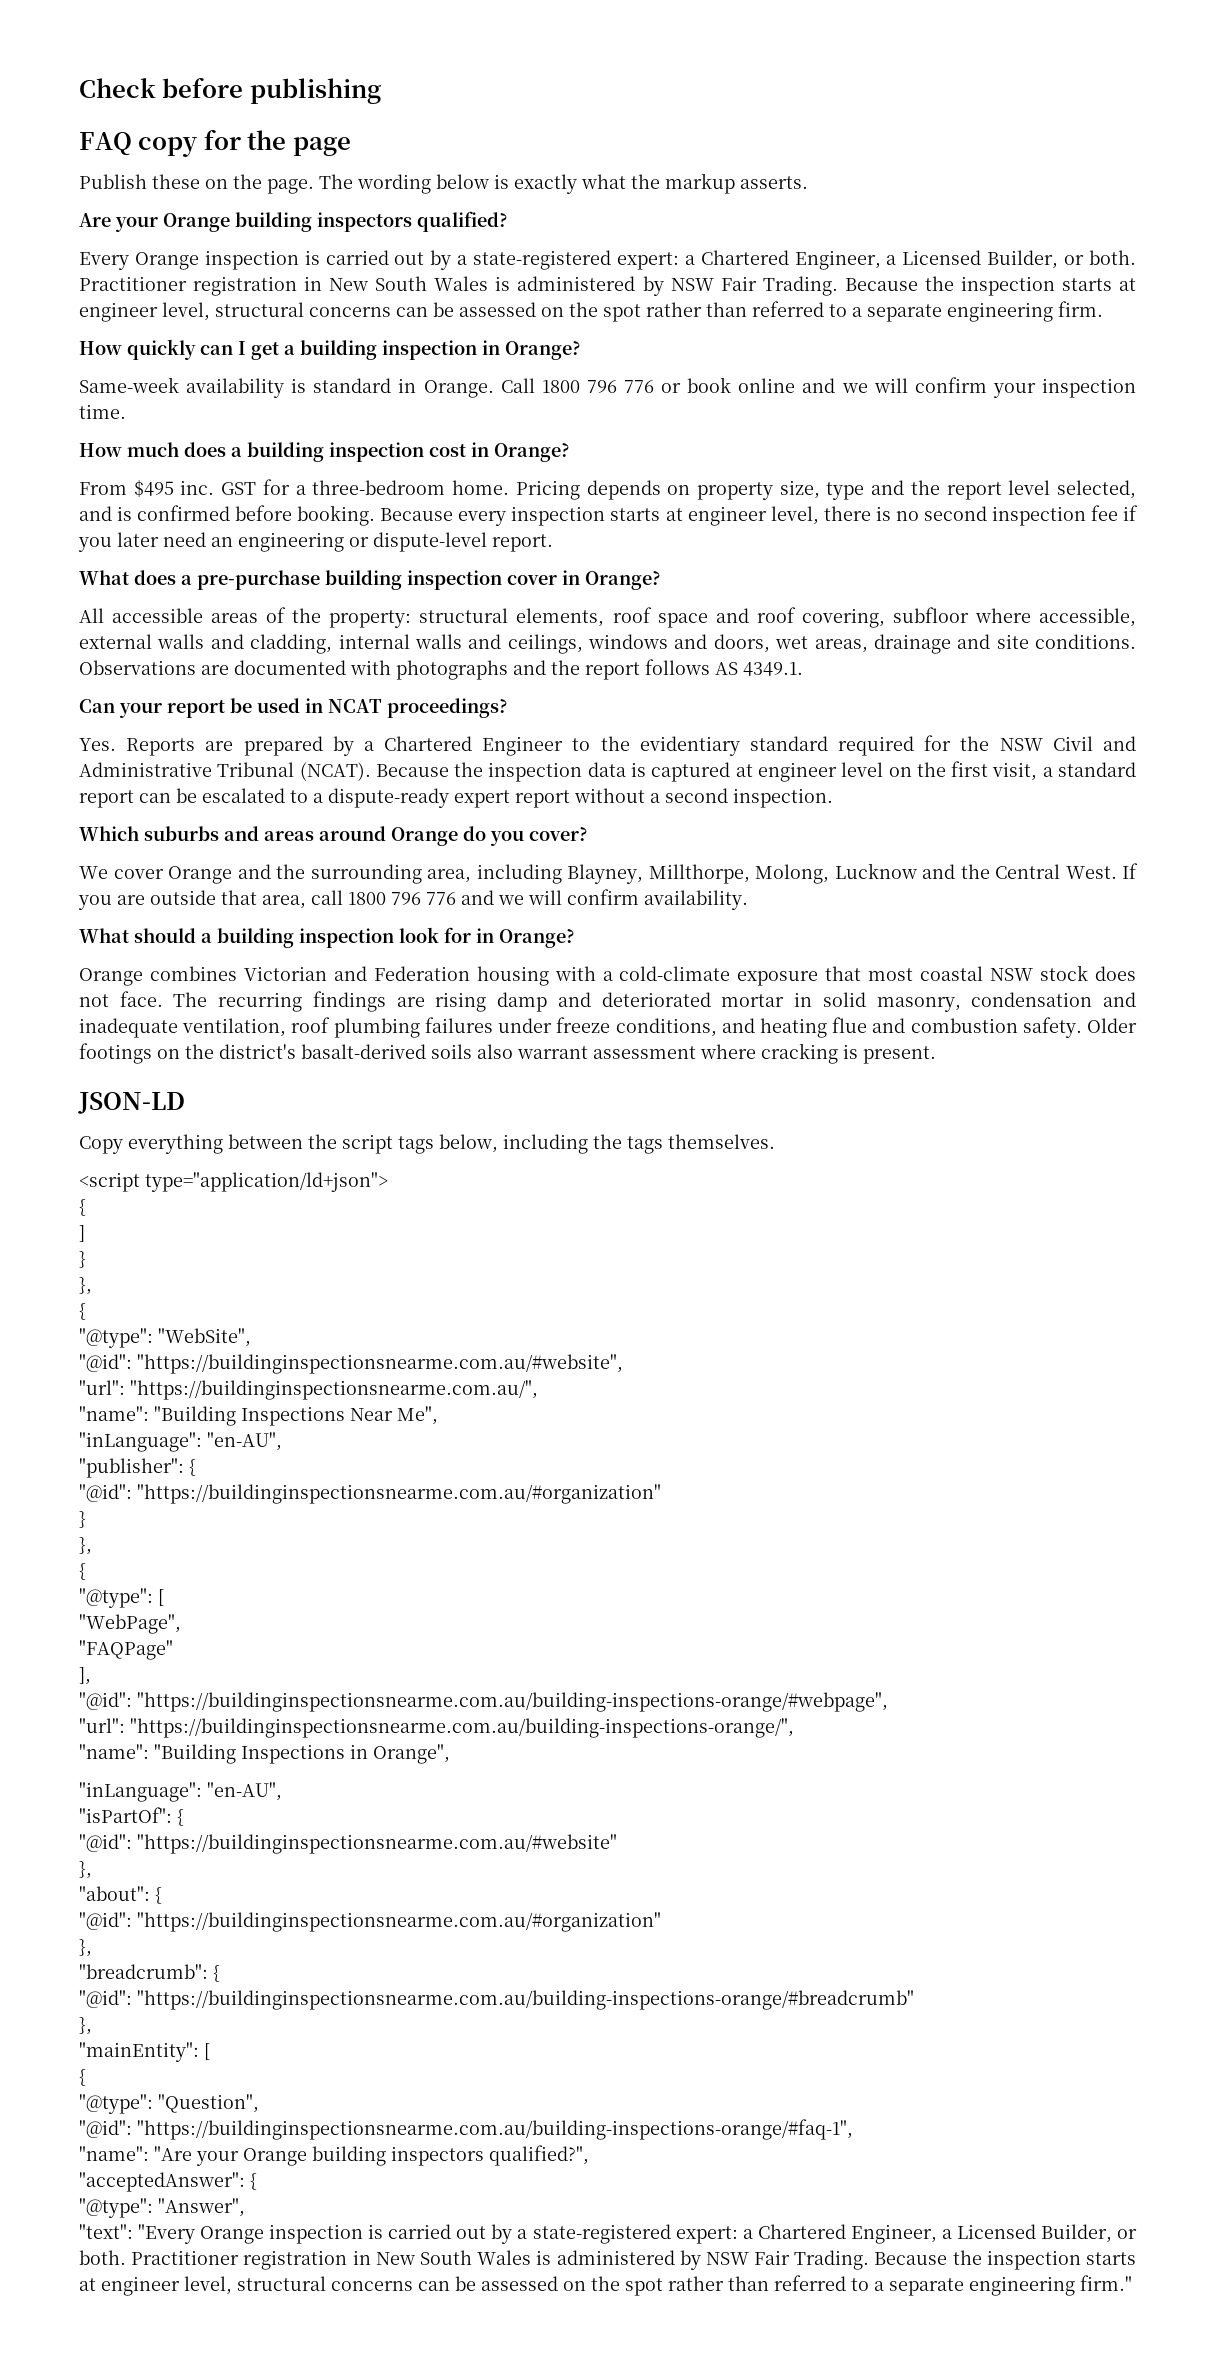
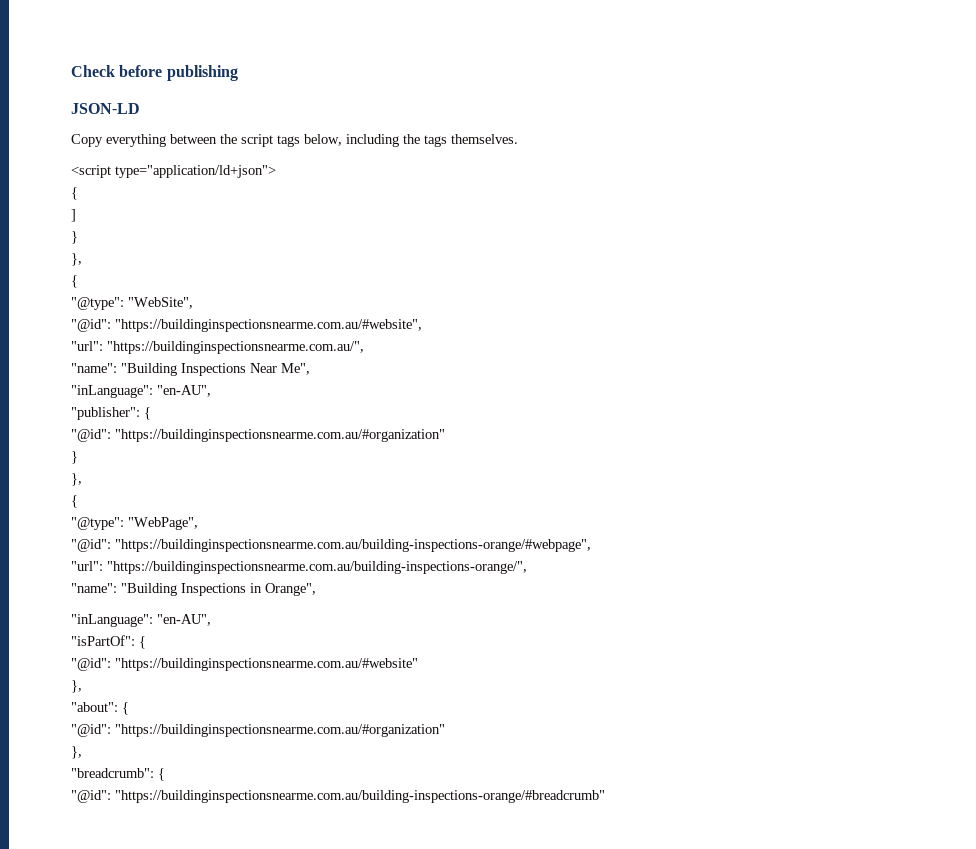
- FAQ copy for the page
- Publish these on the page. The wording below is exactly what the markup asserts.
- Are your Orange building inspectors qualified?
- Every Orange inspection is carried out by a state-registered expert: a Chartered Engineer, a Licensed Builder, or both. Practitioner registration in New South Wales is administered by NSW Fair Trading. Because the inspection starts at engineer level, structural concerns can be assessed on the spot rather than referred to a separate engineering firm.
- How quickly can I get a building inspection in Orange?
- Same-week availability is standard in Orange. Call 1800 796 776 or book online and we will confirm your inspection time.
- How much does a building inspection cost in Orange?
- From $495 inc. GST for a three-bedroom home. Pricing depends on property size, type and the report level selected, and is confirmed before booking. Because every inspection starts at engineer level, there is no second inspection fee if you later need an engineering or dispute-level report.
- What does a pre-purchase building inspection cover in Orange?
- All accessible areas of the property: structural elements, roof space and roof covering, subfloor where accessible, external walls and cladding, internal walls and ceilings, windows and doors, wet areas, drainage and site conditions. Observations are documented with photographs and the report follows AS 4349.1.
- Can your report be used in NCAT proceedings?
- Yes. Reports are prepared by a Chartered Engineer to the evidentiary standard required for the NSW Civil and Administrative Tribunal (NCAT). Because the inspection data is captured at engineer level on the first visit, a standard report can be escalated to a dispute-ready expert report without a second inspection.
- Which suburbs and areas around Orange do you cover?
- We cover Orange and the surrounding area, including Blayney, Millthorpe, Molong, Lucknow and the Central West. If you are outside that area, call 1800 796 776 and we will confirm availability.
- What should a building inspection look for in Orange?
- Orange combines Victorian and Federation housing with a cold-climate exposure that most coastal NSW stock does not face. The recurring findings are rising damp and deteriorated mortar in solid masonry, condensation and inadequate ventilation, roof plumbing failures under freeze conditions, and heating flue and combustion safety. Older footings on the district's basalt-derived soils also warrant assessment where cracking is present.
- "@type": [
- "WebPage",
+ "@type": "WebPage",
- "FAQPage"
- ],
  "@id": "https://buildinginspectionsnearme.com.au/building-inspections-orange/#breadcrumb"
- },
- "mainEntity": [
- {
- "@type": "Question",
- "@id": "https://buildinginspectionsnearme.com.au/building-inspections-orange/#faq-1",
- "name": "Are your Orange building inspectors qualified?",
- "acceptedAnswer": {
- "@type": "Answer",
- "text": "Every Orange inspection is carried out by a state-registered expert: a Chartered Engineer, a Licensed Builder, or both. Practitioner registration in New South Wales is administered by NSW Fair Trading. Because the inspection starts at engineer level, structural concerns can be assessed on the spot rather than referred to a separate engineering firm."

